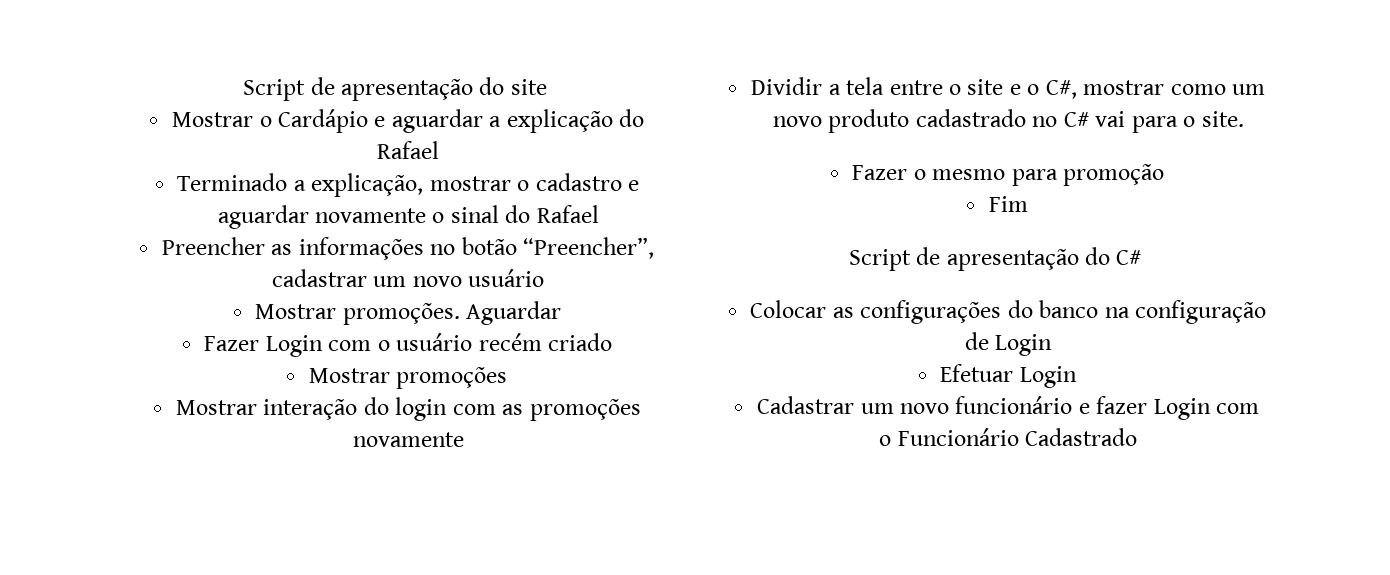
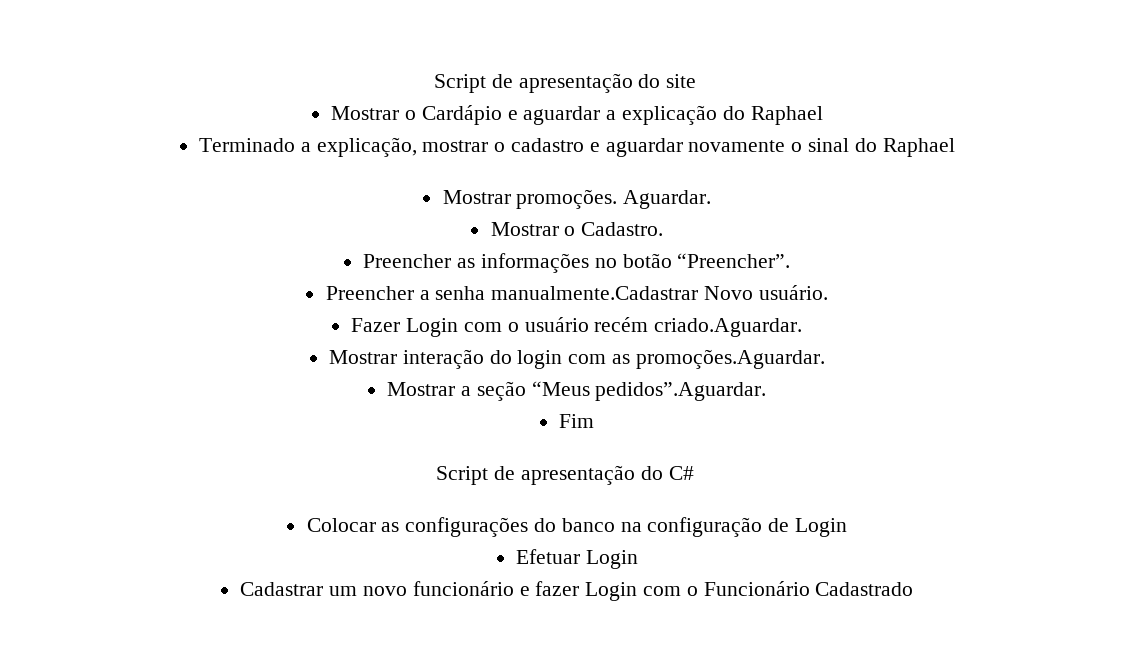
- Mostrar o Cardápio e aguardar a explicação do Rafael
+ Mostrar o Cardápio e aguardar a explicação do Raphael
- Terminado a explicação, mostrar o cadastro e aguardar novamente o sinal do Rafael
+ Terminado a explicação, mostrar o cadastro e aguardar novamente o sinal do Raphael
+ Mostrar promoções. Aguardar.
+ Mostrar o Cadastro.
- Preencher as informações no botão “Preencher”, cadastrar um novo usuário
- Mostrar promoções. Aguardar
+ Preencher as informações no botão “Preencher”.
+ Preencher a senha manualmente.Cadastrar Novo usuário.
- Fazer Login com o usuário recém criado
- Mostrar promoções
+ Fazer Login com o usuário recém criado.Aguardar.
- Mostrar interação do login com as promoções novamente
- Dividir a tela entre o site e o C#, mostrar como um novo produto cadastrado no C# vai para o site.
- Fazer o mesmo para promoção
+ Mostrar interação do login com as promoções.Aguardar.
+ Mostrar a seção “Meus pedidos”.Aguardar.

